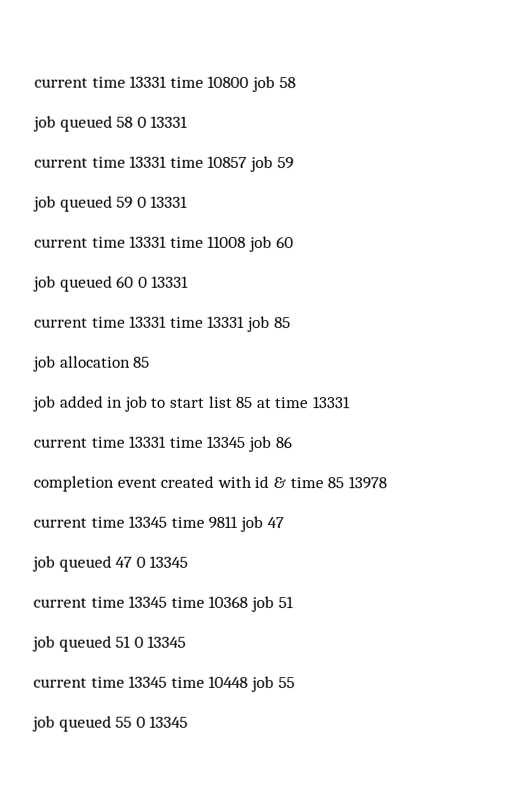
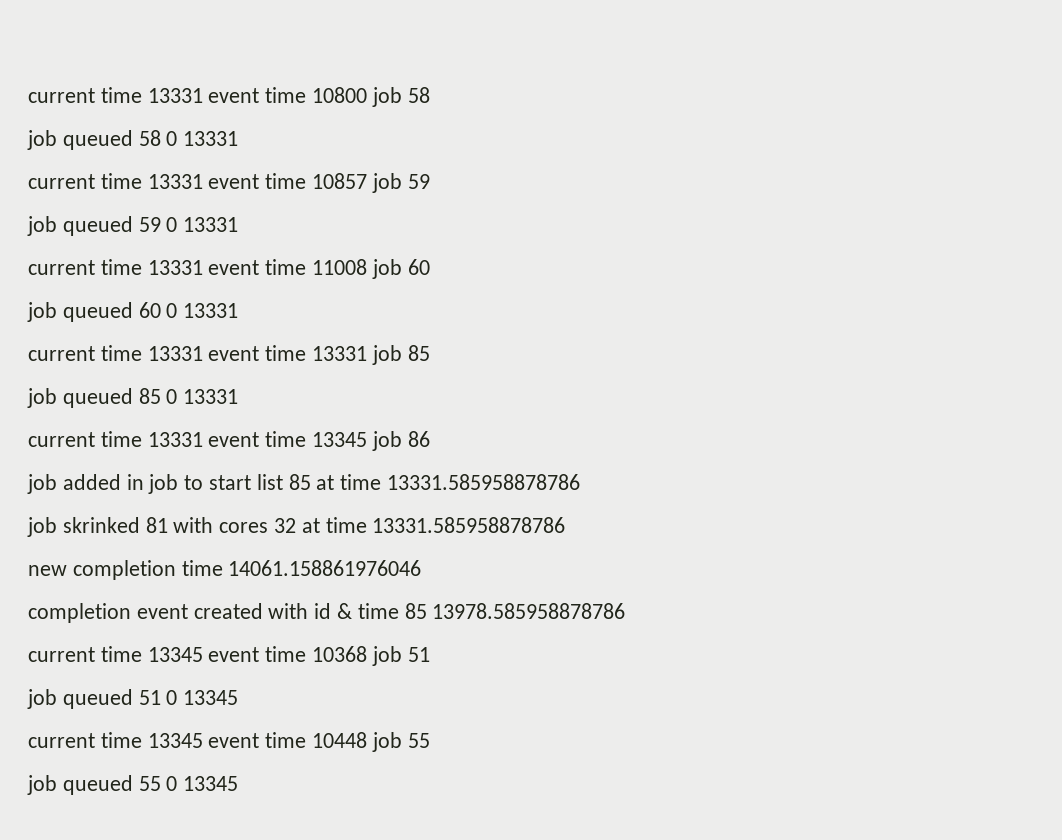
- current time 13331 time 10800 job 58
+ current time 13331 event time 10800 job 58
- current time 13331 time 10857 job 59
+ current time 13331 event time 10857 job 59
- current time 13331 time 11008 job 60
+ current time 13331 event time 11008 job 60
- current time 13331 time 13331 job 85
+ current time 13331 event time 13331 job 85
- job allocation 85
+ job queued 85 0 13331
+ current time 13331 event time 13345 job 86
- job added in job to start list 85 at time 13331
- current time 13331 time 13345 job 86
+ job added in job to start list 85 at time 13331.585958878786
+ job skrinked 81 with cores 32 at time 13331.585958878786
+ new completion time 14061.158861976046
- completion event created with id & time 85 13978
- current time 13345 time 9811 job 47
- job queued 47 0 13345
- current time 13345 time 10368 job 51
+ completion event created with id & time 85 13978.585958878786
+ current time 13345 event time 10368 job 51
- current time 13345 time 10448 job 55
+ current time 13345 event time 10448 job 55

